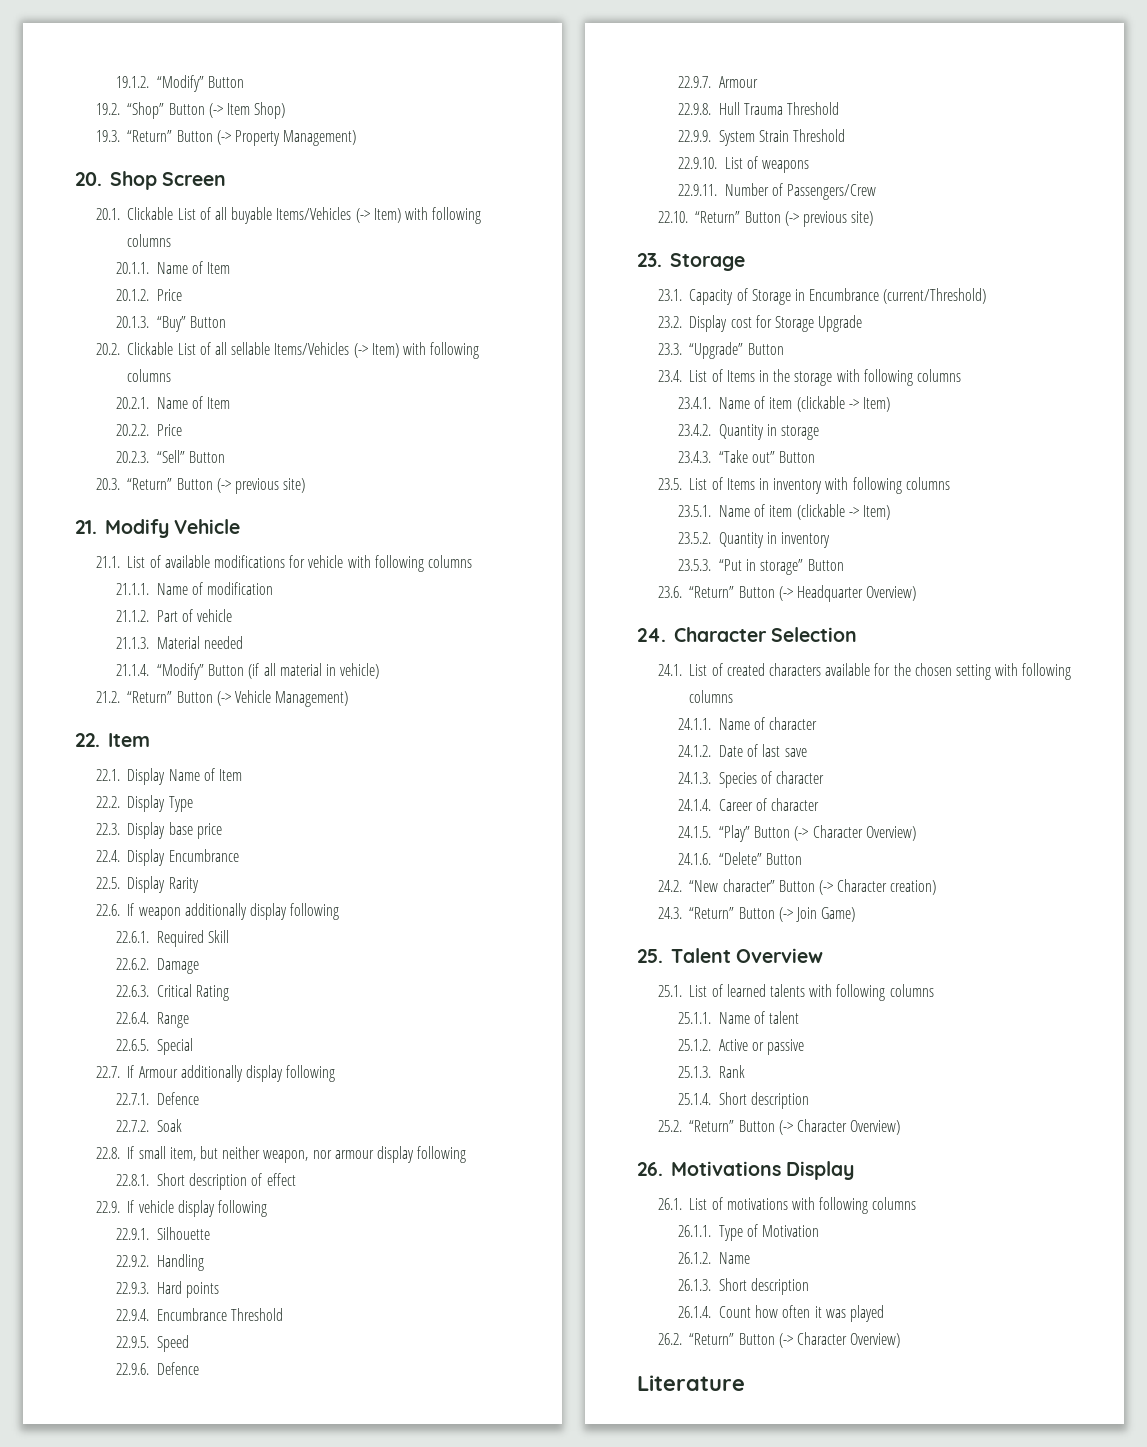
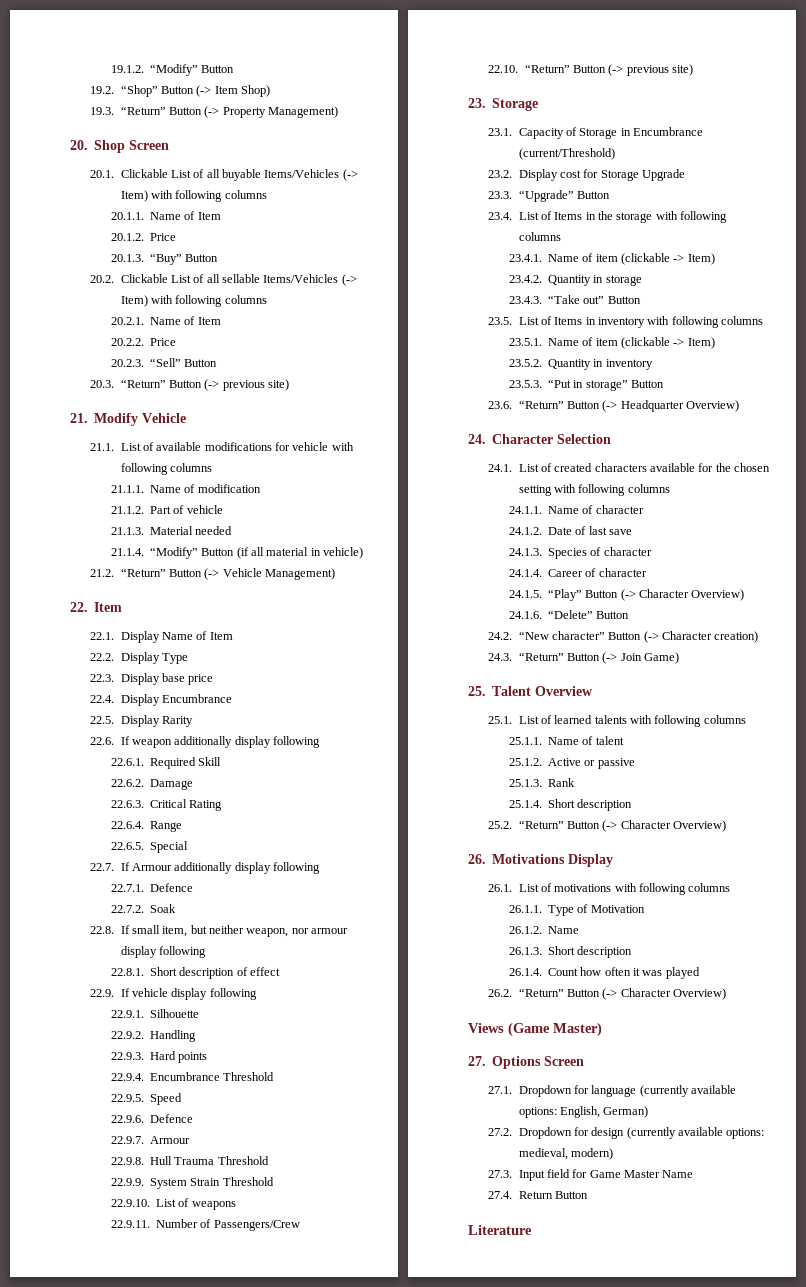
+ Views (Game Master)
+ 27. Options Screen
+ 27.1. Dropdown for language (currently available options: English, German)
+ 27.2. Dropdown for design (currently available options: medieval, modern)
+ 27.3. Input field for Game Master Name
+ 27.4. Return Button

